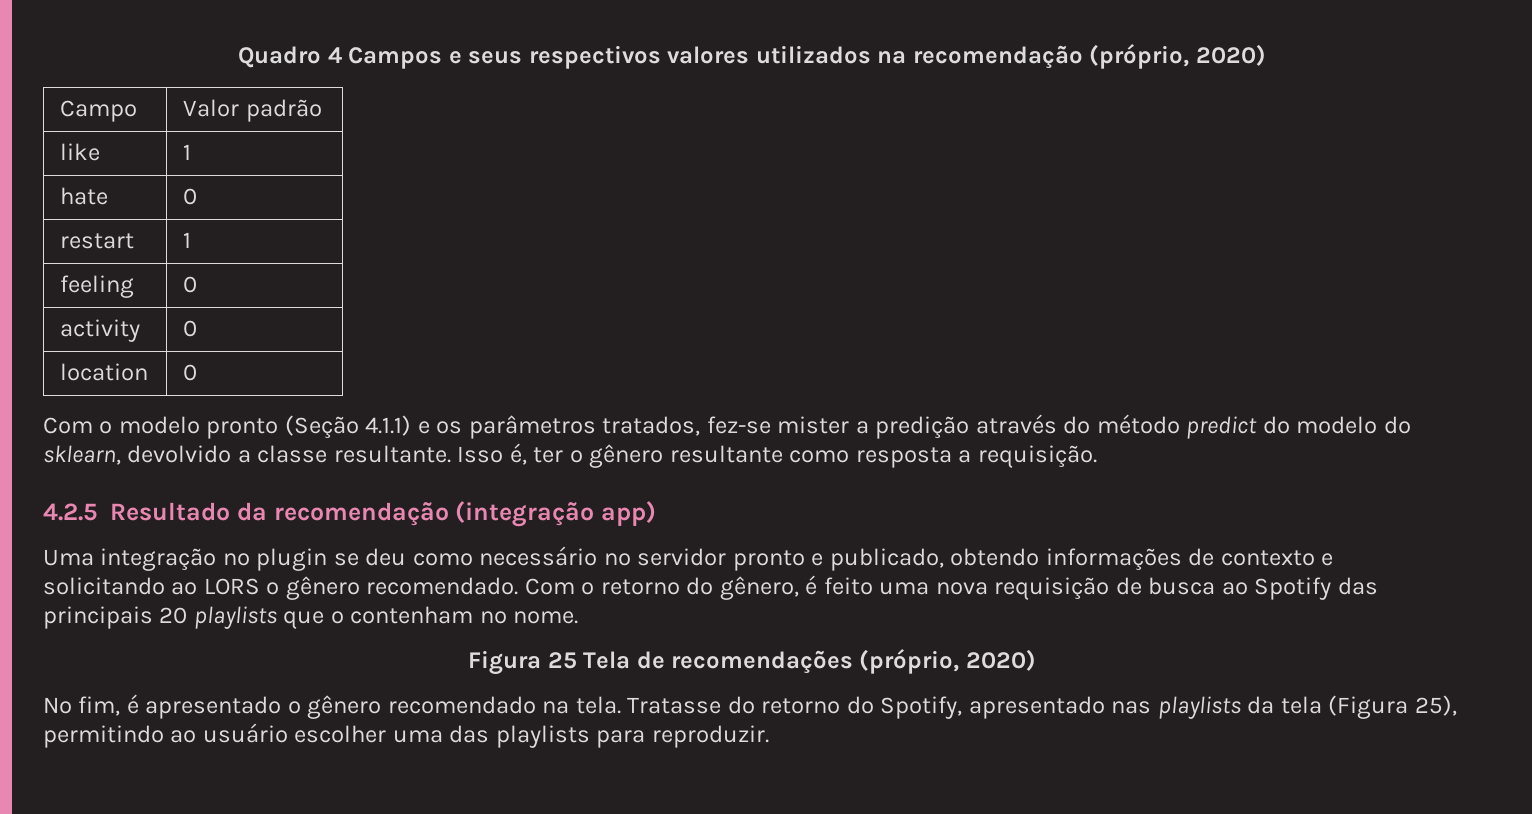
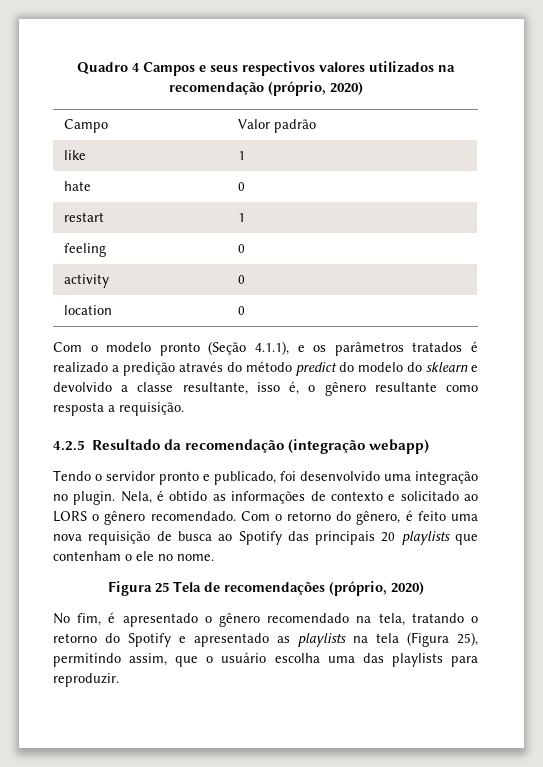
- Com o modelo pronto (Seção 4.1.1) e os parâmetros tratados, fez-se mister a predição através do método predict do modelo do sklearn, devolvido a classe resultante. Isso é, ter o gênero resultante como resposta a requisição.
+ Com o modelo pronto (Seção 4.1.1), e os parâmetros tratados é realizado a predição através do método predict do modelo do sklearn e devolvido a classe resultante, isso é, o gênero resultante como resposta a requisição.
- 4.2.5 Resultado da recomendação (integração app)
- Uma integração no plugin se deu como necessário no servidor pronto e publicado, obtendo informações de contexto e solicitando ao LORS o gênero recomendado.
+ 4.2.5 Resultado da recomendação (integração webapp)
+ Tendo o servidor pronto e publicado, foi desenvolvido uma integração no plugin. Nela, é obtido as informações de contexto e solicitado ao LORS o gênero recomendado.
- Com o retorno do gênero, é feito uma nova requisição de busca ao Spotify das principais 20 playlists que o contenham no nome.
+ Com o retorno do gênero, é feito uma nova requisição de busca ao Spotify das principais 20 playlists que contenham o ele no nome.
- No fim, é apresentado o gênero recomendado na tela. Tratasse do retorno do Spotify, apresentado nas playlists da tela (Figura 25), permitindo ao usuário escolher uma das playlists para reproduzir.
+ No fim, é apresentado o gênero recomendado na tela, tratando o retorno do Spotify e apresentado as playlists na tela (Figura 25), permitindo assim, que o usuário escolha uma das playlists para reproduzir.

